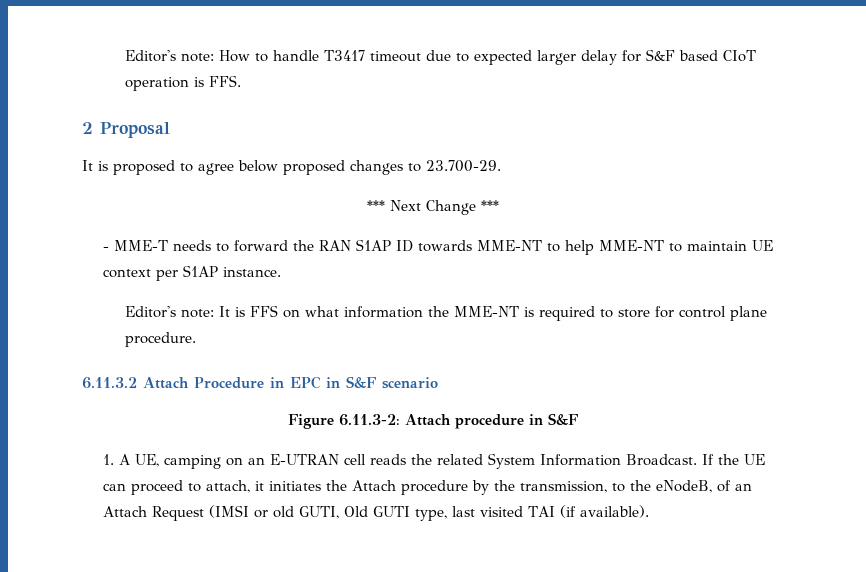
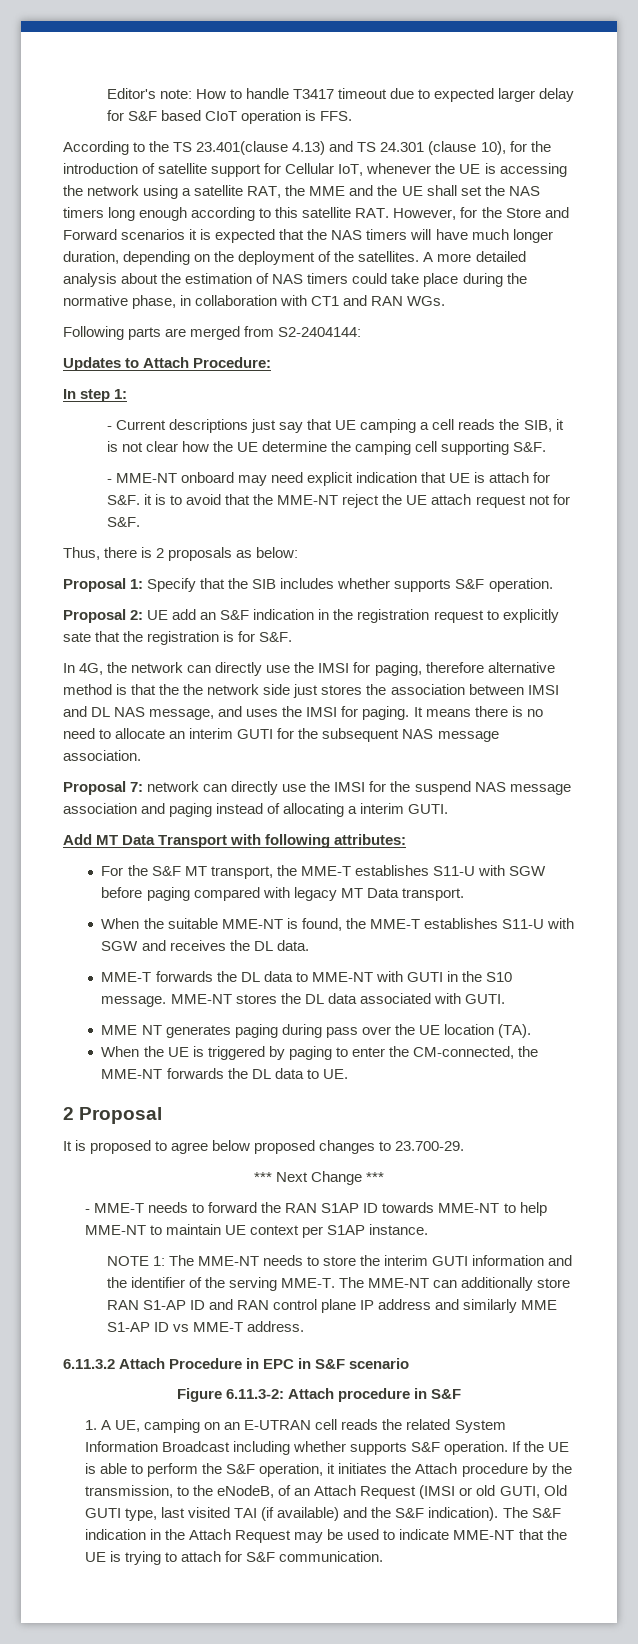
+ According to the TS 23.401(clause 4.13) and TS 24.301 (clause 10), for the introduction of satellite support for Cellular IoT, whenever the UE is accessing the network using a satellite RAT, the MME and the UE shall set the NAS timers long enough according to this satellite RAT. However, for the Store and Forward scenarios it is expected that the NAS timers will have much longer duration, depending on the deployment of the satellites. A more detailed analysis about the estimation of NAS timers could take place during the normative phase, in collaboration with CT1 and RAN WGs.
+ Following parts are merged from S2-2404144:
+ Updates to Attach Procedure:
+ In step 1:
+ - Current descriptions just say that UE camping a cell reads the SIB, it is not clear how the UE determine the camping cell supporting S&F.
+ - MME-NT onboard may need explicit indication that UE is attach for S&F. it is to avoid that the MME-NT reject the UE attach request not for S&F.
+ Thus, there is 2 proposals as below:
+ Proposal 1: Specify that the SIB includes whether supports S&F operation.
+ Proposal 2: UE add an S&F indication in the registration request to explicitly sate that the registration is for S&F.
+ In 4G, the network can directly use the IMSI for paging, therefore alternative method is that the the network side just stores the association between IMSI and DL NAS message, and uses the IMSI for paging. It means there is no need to allocate an interim GUTI for the subsequent NAS message association.
+ Proposal 7: network can directly use the IMSI for the suspend NAS message association and paging instead of allocating a interim GUTI.
+ Add MT Data Transport with following attributes:
+ For the S&F MT transport, the MME-T establishes S11-U with SGW before paging compared with legacy MT Data transport.
+ When the suitable MME-NT is found, the MME-T establishes S11-U with SGW and receives the DL data.
+ MME-T forwards the DL data to MME-NT with GUTI in the S10 message. MME-NT stores the DL data associated with GUTI.
+ MME NT generates paging during pass over the UE location (TA).
+ When the UE is triggered by paging to enter the CM-connected, the MME-NT forwards the DL data to UE.
- Editor's note: It is FFS on what information the MME-NT is required to store for control plane procedure.
+ NOTE 1: The MME-NT needs to store the interim GUTI information and the identifier of the serving MME-T. The MME-NT can additionally store RAN S1-AP ID and RAN control plane IP address and similarly MME S1-AP ID vs MME-T address.
- 1. A UE, camping on an E-UTRAN cell reads the related System Information Broadcast. If the UE can proceed to attach, it initiates the Attach procedure by the transmission, to the eNodeB, of an Attach Request (IMSI or old GUTI, Old GUTI type, last visited TAI (if available).
+ 1. A UE, camping on an E-UTRAN cell reads the related System Information Broadcast including whether supports S&F operation. If the UE is able to perform the S&F operation, it initiates the Attach procedure by the transmission, to the eNodeB, of an Attach Request (IMSI or old GUTI, Old GUTI type, last visited TAI (if available) and the S&F indication). The S&F indication in the Attach Request may be used to indicate MME-NT that the UE is trying to attach for S&F communication.

